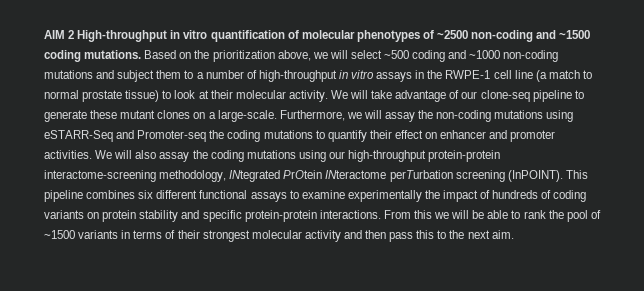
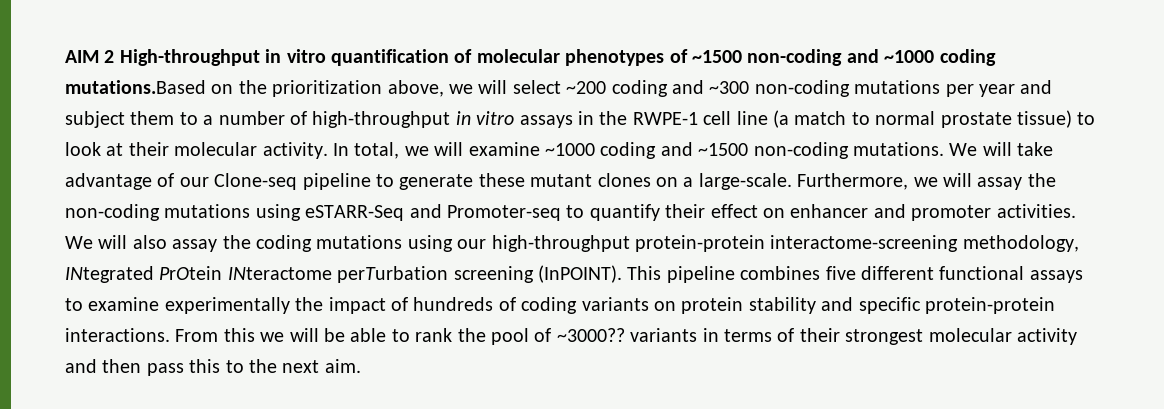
- AIM 2 High-throughput in vitro quantification of molecular phenotypes of ~2500 non-coding and ~1500 coding mutations. Based on the prioritization above, we will select ~500 coding and ~1000 non-coding mutations and subject them to a number of high-throughput in vitro assays in the RWPE-1 cell line (a match to normal prostate tissue) to look at their molecular activity.
+ AIM 2 High-throughput in vitro quantification of molecular phenotypes of ~1500 non-coding and ~1000 coding mutations.Based on the prioritization above, we will select ~200 coding and ~300 non-coding mutations per year and subject them to a number of high-throughput in vitro assays in the RWPE-1 cell line (a match to normal prostate tissue) to look at their molecular activity.
+ In total, we will examine ~1000 coding and ~1500 non-coding mutations.
- We will take advantage of our clone-seq pipeline to generate these mutant clones on a large-scale.
+ We will take advantage of our Clone-seq pipeline to generate these mutant clones on a large-scale.
- Furthermore, we will assay the non-coding mutations using eSTARR-Seq and Promoter-seq the coding mutations to quantify their effect on enhancer and promoter activities.
+ Furthermore, we will assay the non-coding mutations using eSTARR-Seq and Promoter-seq to quantify their effect on enhancer and promoter activities.
- This pipeline combines six different functional assays to examine experimentally the impact of hundreds of coding variants on protein stability and specific protein-protein interactions.
+ This pipeline combines five different functional assays to examine experimentally the impact of hundreds of coding variants on protein stability and specific protein-protein interactions.
- From this we will be able to rank the pool of ~1500 variants in terms of their strongest molecular activity and then pass this to the next aim.
+ From this we will be able to rank the pool of ~3000?? variants in terms of their strongest molecular activity and then pass this to the next aim.

